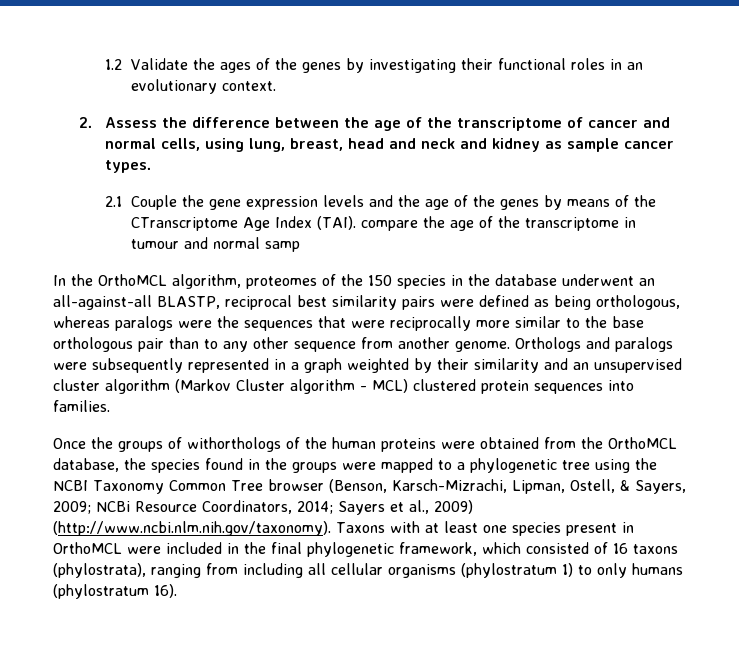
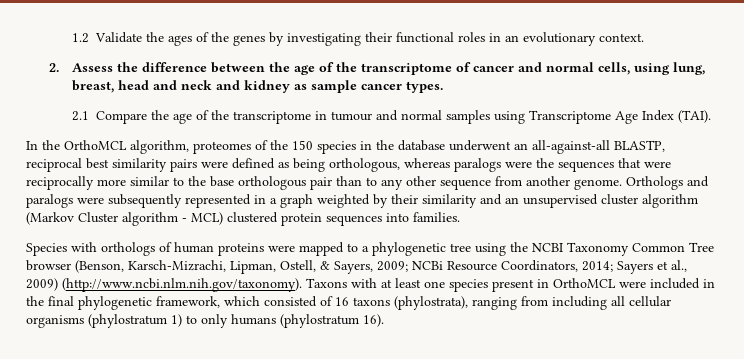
- 2.1 Couple the gene expression levels and the age of the genes by means of the CTranscriptome Age Index (TAI). compare the age of the transcriptome in tumour and normal samp
+ 2.1 Compare the age of the transcriptome in tumour and normal samples using Transcriptome Age Index (TAI).
- Once the groups of withorthologs of the human proteins were obtained from the OrthoMCL database, the species found in the groups were mapped to a phylogenetic tree using the NCBI Taxonomy Common Tree browser (Benson, Karsch-Mizrachi, Lipman, Ostell, & Sayers, 2009;
+ Species with orthologs of human proteins were mapped to a phylogenetic tree using the NCBI Taxonomy Common Tree browser (Benson, Karsch-Mizrachi, Lipman, Ostell, & Sayers, 2009;

